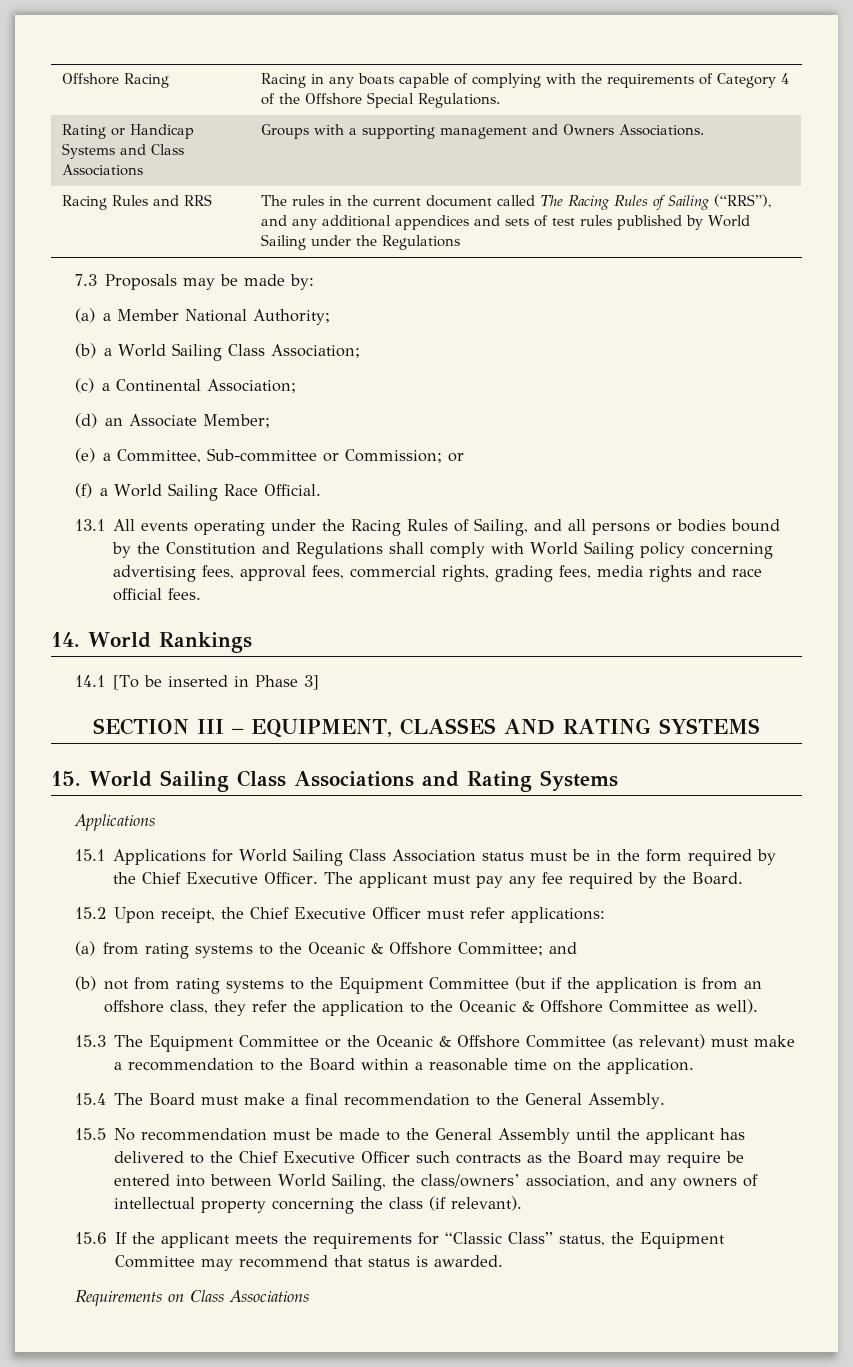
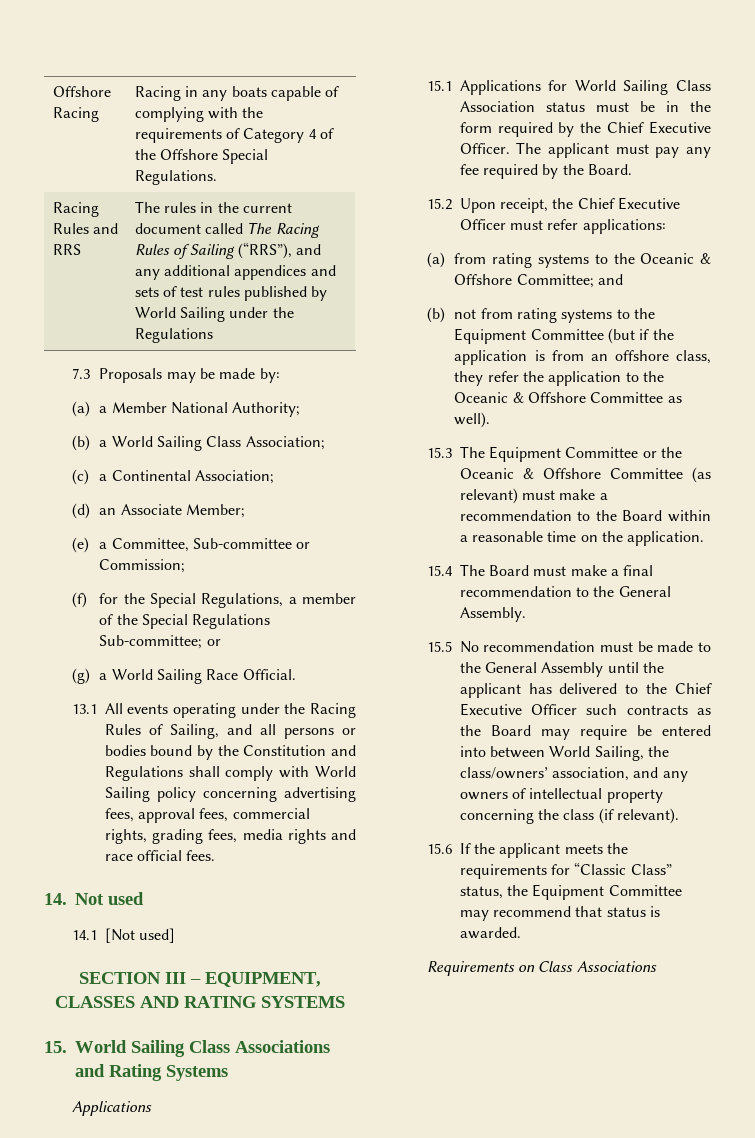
- Rating or Handicap Systems and Class Associations | Groups with a supporting management and Owners Associations.
- (e) a Committee, Sub-committee or Commission; or
+ (e) a Committee, Sub-committee or Commission;
+ (f) for the Special Regulations, a member of the Special Regulations Sub-committee; or
- (f) a World Sailing Race Official.
+ (g) a World Sailing Race Official.
- 14. World Rankings
+ 14. Not used
- 14.1 [To be inserted in Phase 3]
+ 14.1 [Not used]

